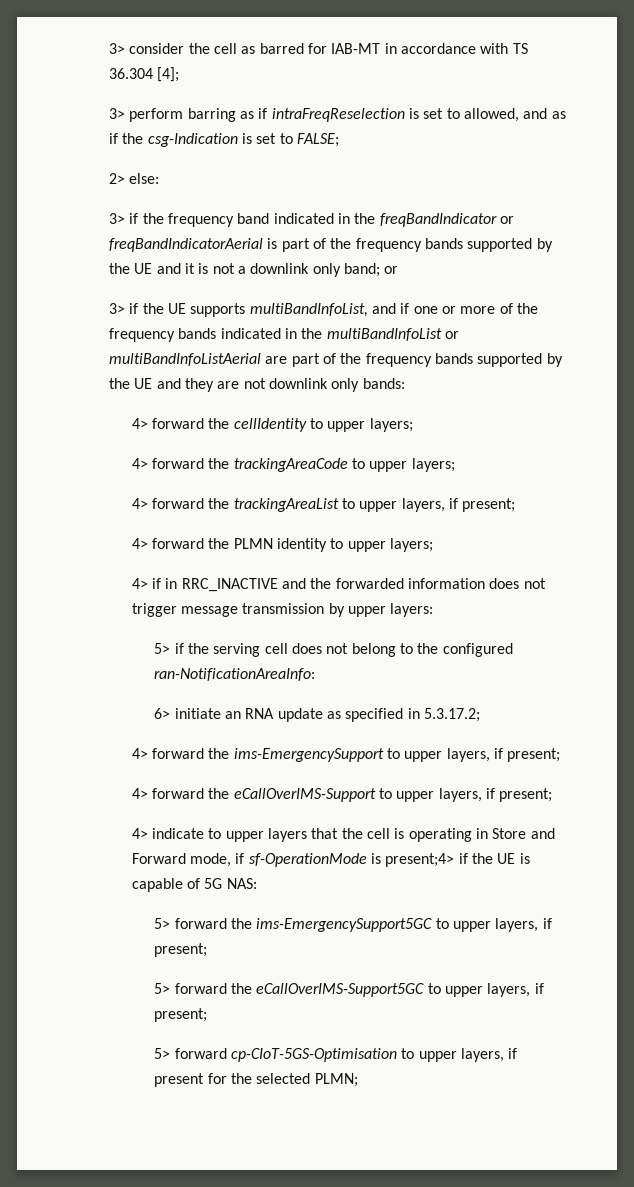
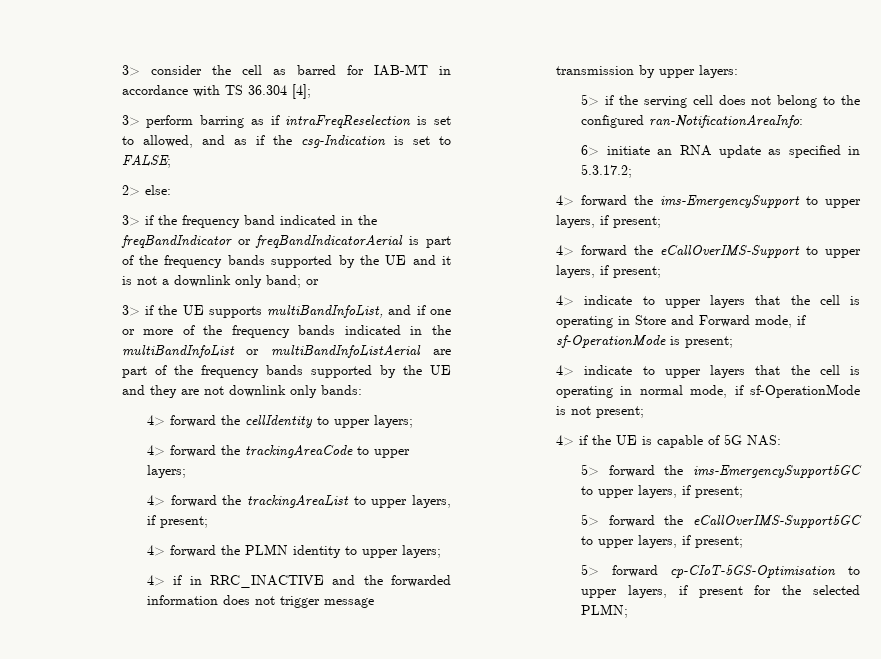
- 4> indicate to upper layers that the cell is operating in Store and Forward mode, if sf-OperationMode is present;4> if the UE is capable of 5G NAS:
+ 4> indicate to upper layers that the cell is operating in Store and Forward mode, if sf-OperationMode is present;
+ 4> indicate to upper layers that the cell is operating in normal mode, if sf-OperationMode is not present;
+ 4> if the UE is capable of 5G NAS:

